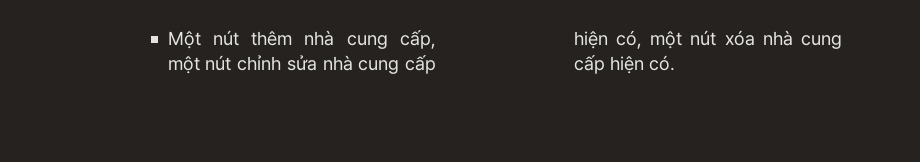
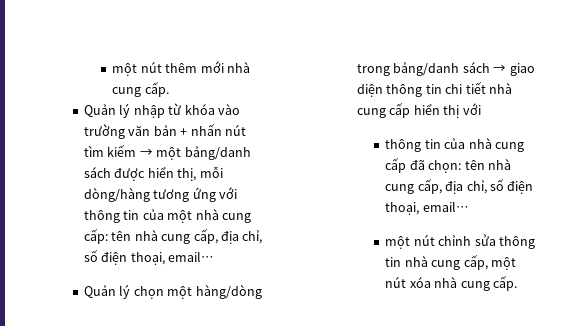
- Một nút thêm nhà cung cấp, một nút chỉnh sửa nhà cung cấp hiện có, một nút xóa nhà cung cấp hiện có.
+ một nút thêm mới nhà cung cấp.
+ Quản lý nhập từ khóa vào trường văn bản + nhấn nút tìm kiếm → một bảng/danh sách được hiển thị, mỗi dòng/hàng tương ứng với thông tin của một nhà cung cấp: tên nhà cung cấp, địa chỉ, số điện thoại, email…
+ Quản lý chọn một hàng/dòng trong bảng/danh sách → giao diện thông tin chi tiết nhà cung cấp hiển thị với
+ thông tin của nhà cung cấp đã chọn: tên nhà cung cấp, địa chỉ, số điện thoại, email…
+ một nút chỉnh sửa thông tin nhà cung cấp, một nút xóa nhà cung cấp.

